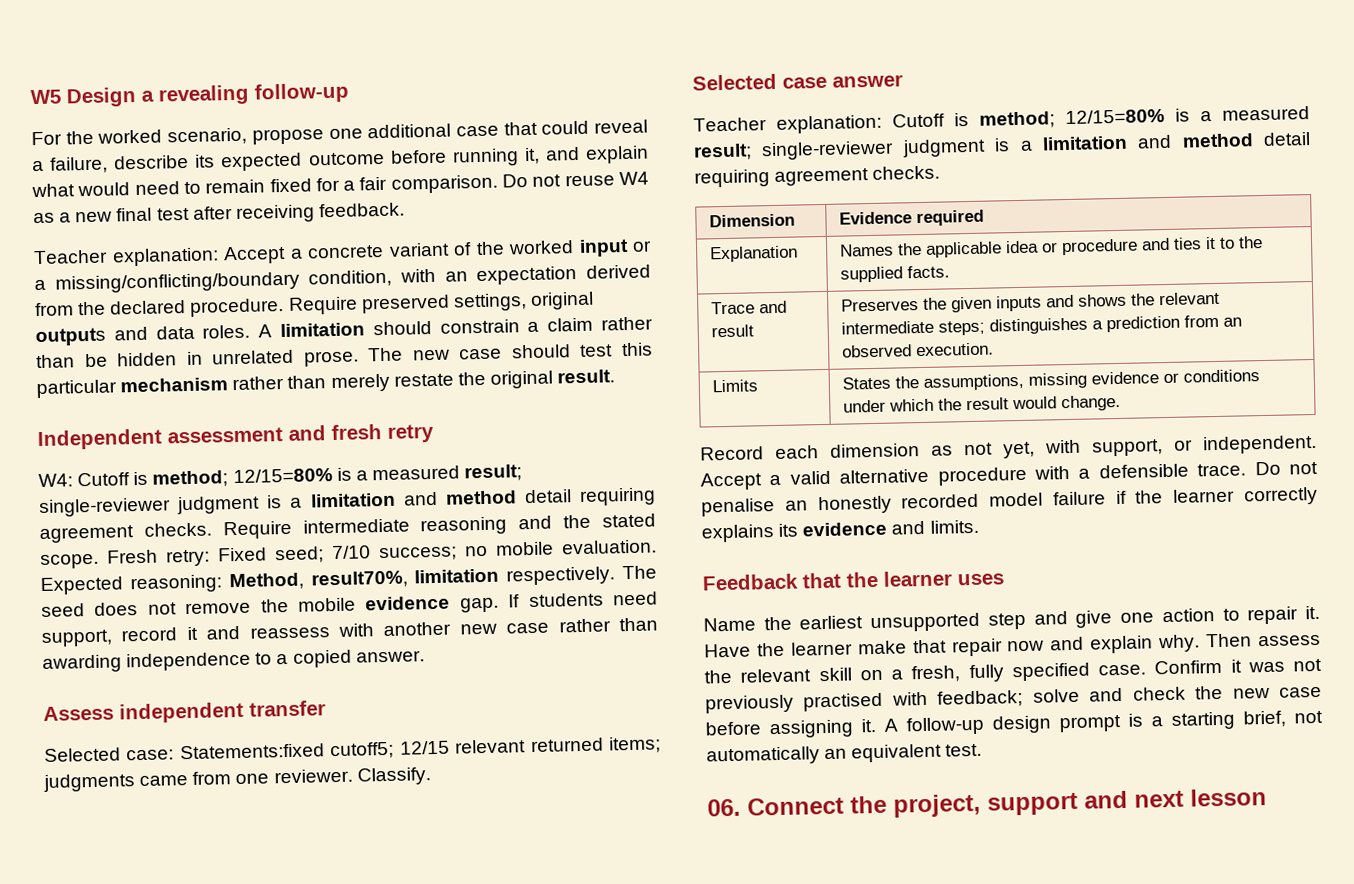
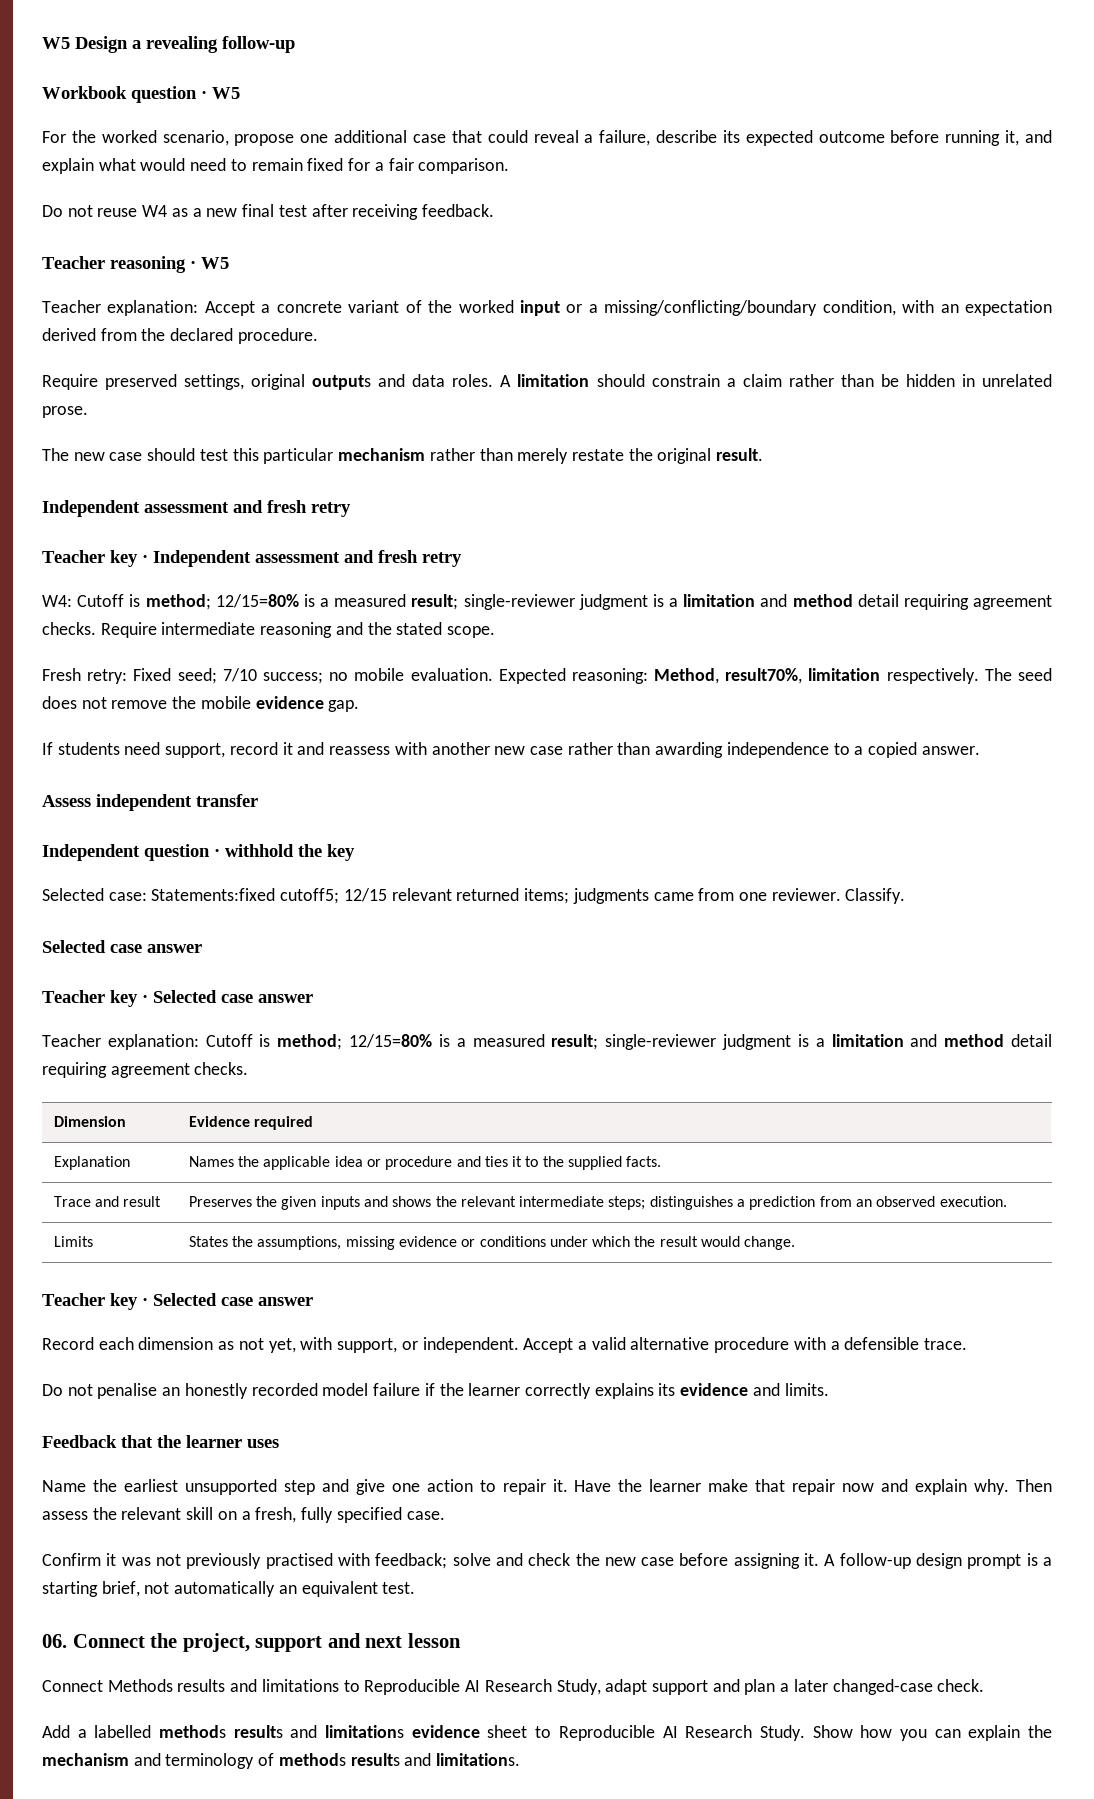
+ Workbook question · W5
- For the worked scenario, propose one additional case that could reveal a failure, describe its expected outcome before running it, and explain what would need to remain fixed for a fair comparison. Do not reuse W4 as a new final test after receiving feedback.
+ For the worked scenario, propose one additional case that could reveal a failure, describe its expected outcome before running it, and explain what would need to remain fixed for a fair comparison.
+ Do not reuse W4 as a new final test after receiving feedback.
+ Teacher reasoning · W5
- Teacher explanation: Accept a concrete variant of the worked input or a missing/conflicting/boundary condition, with an expectation derived from the declared procedure. Require preserved settings, original outputs and data roles.
+ Teacher explanation: Accept a concrete variant of the worked input or a missing/conflicting/boundary condition, with an expectation derived from the declared procedure.
+ Require preserved settings, original outputs and data roles.
- A limitation should constrain a claim rather than be hidden in unrelated prose. The new case should test this particular mechanism rather than merely restate the original result.
+ A limitation should constrain a claim rather than be hidden in unrelated prose.
+ The new case should test this particular mechanism rather than merely restate the original result.
+ Teacher key · Independent assessment and fresh retry
- Require intermediate reasoning and the stated scope. Fresh retry: Fixed seed; 7/10 success; no mobile evaluation.
+ Require intermediate reasoning and the stated scope.
+ Fresh retry: Fixed seed; 7/10 success; no mobile evaluation.
- The seed does not remove the mobile evidence gap. If students need support, record it and reassess with another new case rather than awarding independence to a copied answer.
+ The seed does not remove the mobile evidence gap.
+ If students need support, record it and reassess with another new case rather than awarding independence to a copied answer.
+ Independent question · withhold the key
  Classify.
  Selected case answer
+ Teacher key · Selected case answer
  Limits | States the assumptions, missing evidence or conditions under which the result would change.
+ Teacher key · Selected case answer
- Accept a valid alternative procedure with a defensible trace. Do not penalise an honestly recorded model failure if the learner correctly explains its evidence and limits.
+ Accept a valid alternative procedure with a defensible trace.
+ Do not penalise an honestly recorded model failure if the learner correctly explains its evidence and limits.
- Then assess the relevant skill on a fresh, fully specified case. Confirm it was not previously practised with feedback; solve and check the new case before assigning it.
+ Then assess the relevant skill on a fresh, fully specified case.
+ Confirm it was not previously practised with feedback; solve and check the new case before assigning it.
+ Connect Methods results and limitations to Reproducible AI Research Study, adapt support and plan a later changed-case check.
+ Add a labelled methods results and limitations evidence sheet to Reproducible AI Research Study. Show how you can explain the mechanism and terminology of methods results and limitations.

